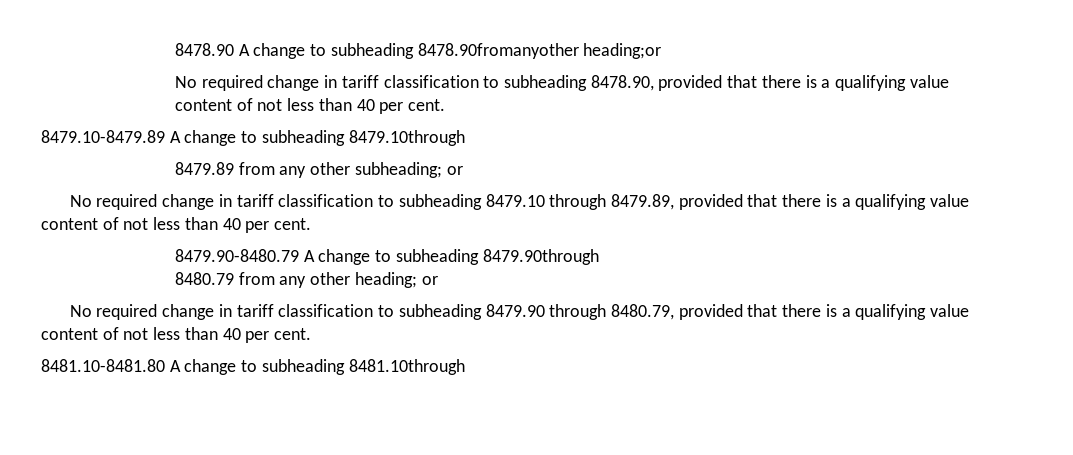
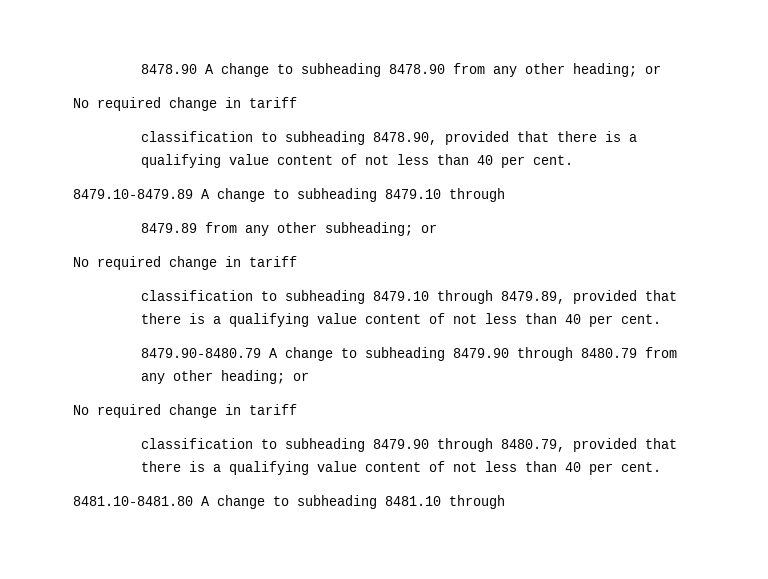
- 8478.90 A change to subheading 8478.90fromanyother heading;or
- No required change in tariff classification to subheading 8478.90, provided that there is a qualifying value content of not less than 40 per cent.
+ 8478.90 A change to subheading 8478.90 from any other heading; or
+ No required change in tariff
+ classification to subheading 8478.90, provided that there is a qualifying value content of not less than 40 per cent.
- 8479.10-8479.89 A change to subheading 8479.10through
+ 8479.10-8479.89 A change to subheading 8479.10 through
  8479.89 from any other subheading; or
- No required change in tariff classification to subheading 8479.10 through 8479.89, provided that there is a qualifying value content of not less than 40 per cent.
+ No required change in tariff
+ classification to subheading 8479.10 through 8479.89, provided that there is a qualifying value content of not less than 40 per cent.
- 8479.90-8480.79 A change to subheading 8479.90through
- 8480.79 from any other heading; or
- No required change in tariff classification to subheading 8479.90 through 8480.79, provided that there is a qualifying value content of not less than 40 per cent.
+ 8479.90-8480.79 A change to subheading 8479.90 through 8480.79 from any other heading; or
+ No required change in tariff
+ classification to subheading 8479.90 through 8480.79, provided that there is a qualifying value content of not less than 40 per cent.
- 8481.10-8481.80 A change to subheading 8481.10through
+ 8481.10-8481.80 A change to subheading 8481.10 through

